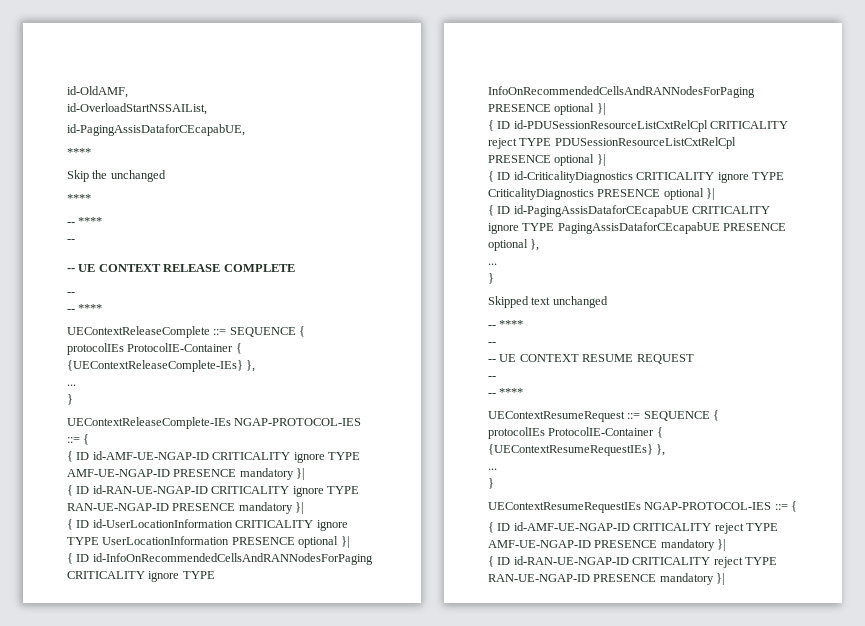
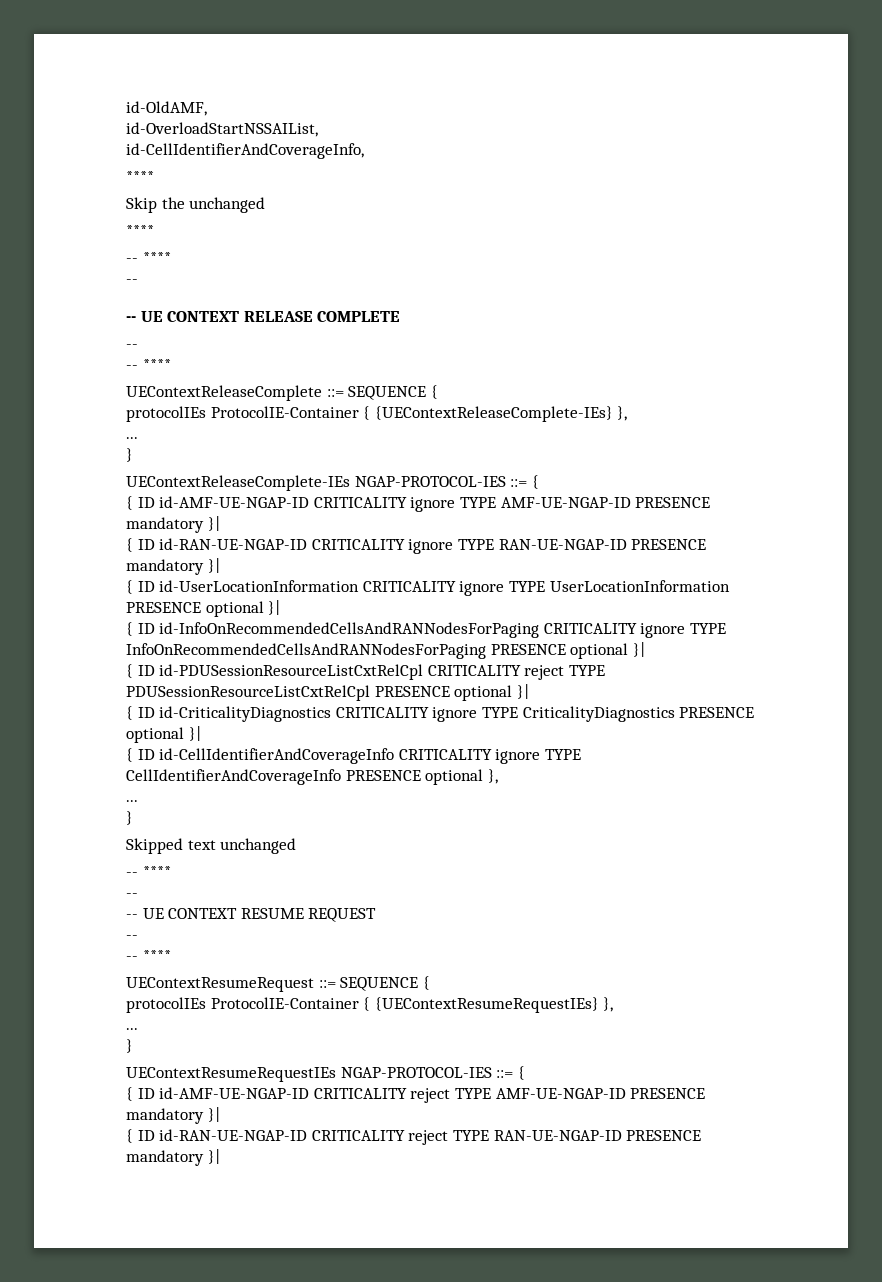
- id-PagingAssisDataforCEcapabUE,
+ id-CellIdentifierAndCoverageInfo,
- { ID id-PagingAssisDataforCEcapabUE CRITICALITY ignore TYPE PagingAssisDataforCEcapabUE PRESENCE optional },
+ { ID id-CellIdentifierAndCoverageInfo CRITICALITY ignore TYPE CellIdentifierAndCoverageInfo PRESENCE optional },

